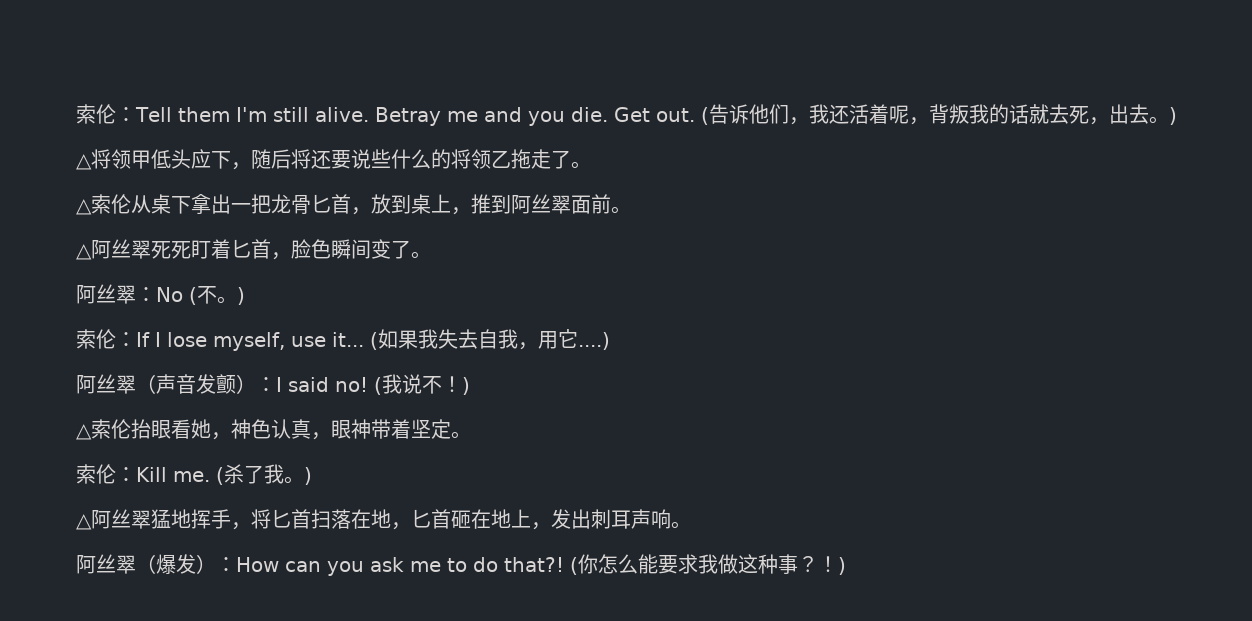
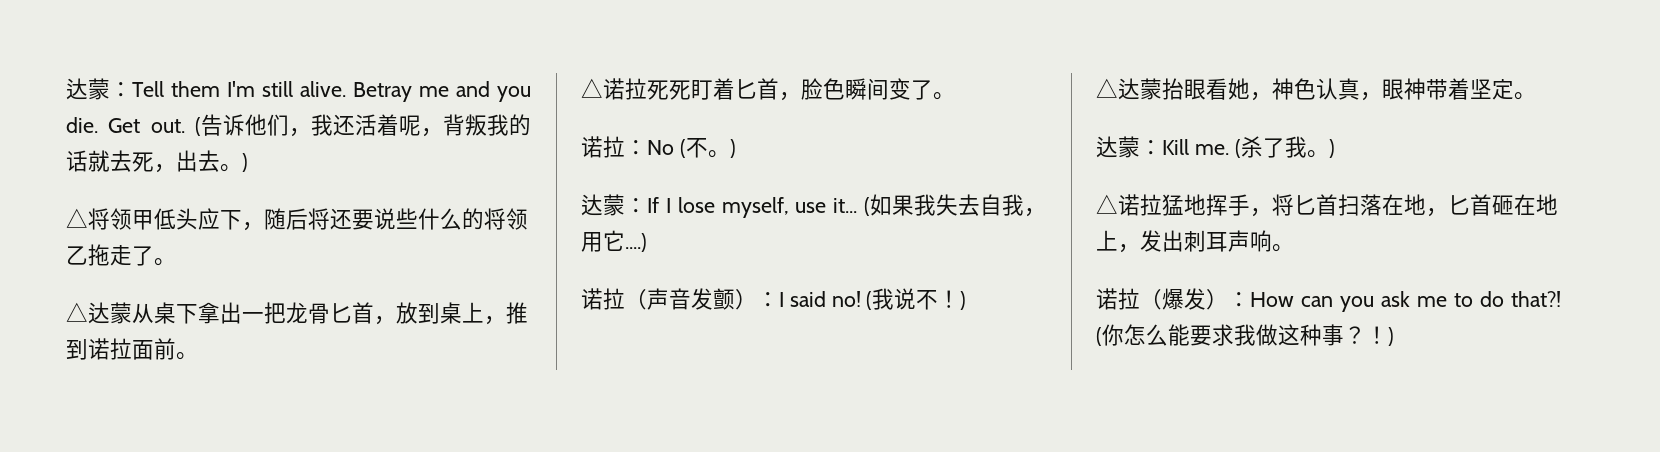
- 索伦：Tell them I'm still alive.
+ 达蒙：Tell them I'm still alive.
- △索伦从桌下拿出一把龙骨匕首，放到桌上，推到阿丝翠面前。
+ △达蒙从桌下拿出一把龙骨匕首，放到桌上，推到诺拉面前。
- △阿丝翠死死盯着匕首，脸色瞬间变了。
+ △诺拉死死盯着匕首，脸色瞬间变了。
- 阿丝翠：No (不。)
+ 诺拉：No (不。)
- 索伦：If I lose myself, use it...
+ 达蒙：If I lose myself, use it...
- 阿丝翠（声音发颤）：I said no!
+ 诺拉（声音发颤）：I said no!
- △索伦抬眼看她，神色认真，眼神带着坚定。
+ △达蒙抬眼看她，神色认真，眼神带着坚定。
- 索伦：Kill me.
+ 达蒙：Kill me.
- △阿丝翠猛地挥手，将匕首扫落在地，匕首砸在地上，发出刺耳声响。
+ △诺拉猛地挥手，将匕首扫落在地，匕首砸在地上，发出刺耳声响。
- 阿丝翠（爆发）：How can you ask me to do that?!
+ 诺拉（爆发）：How can you ask me to do that?!

